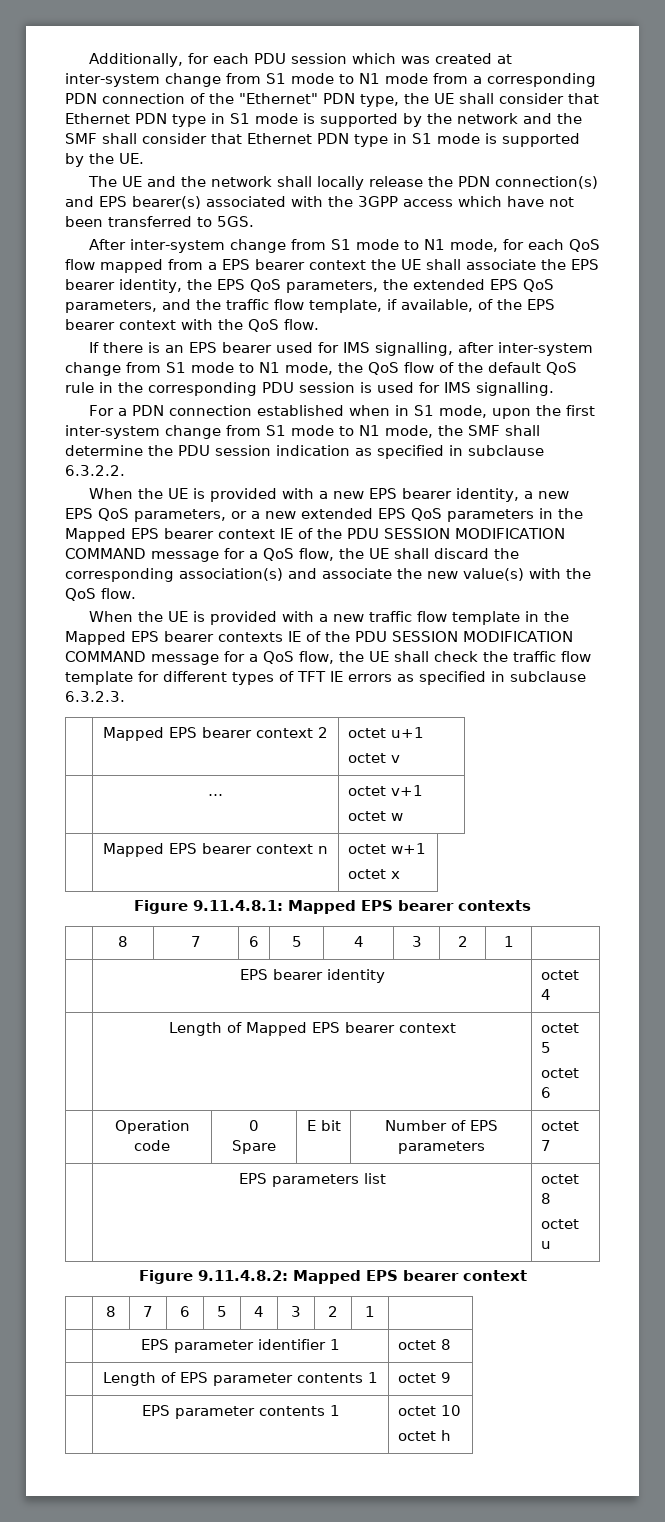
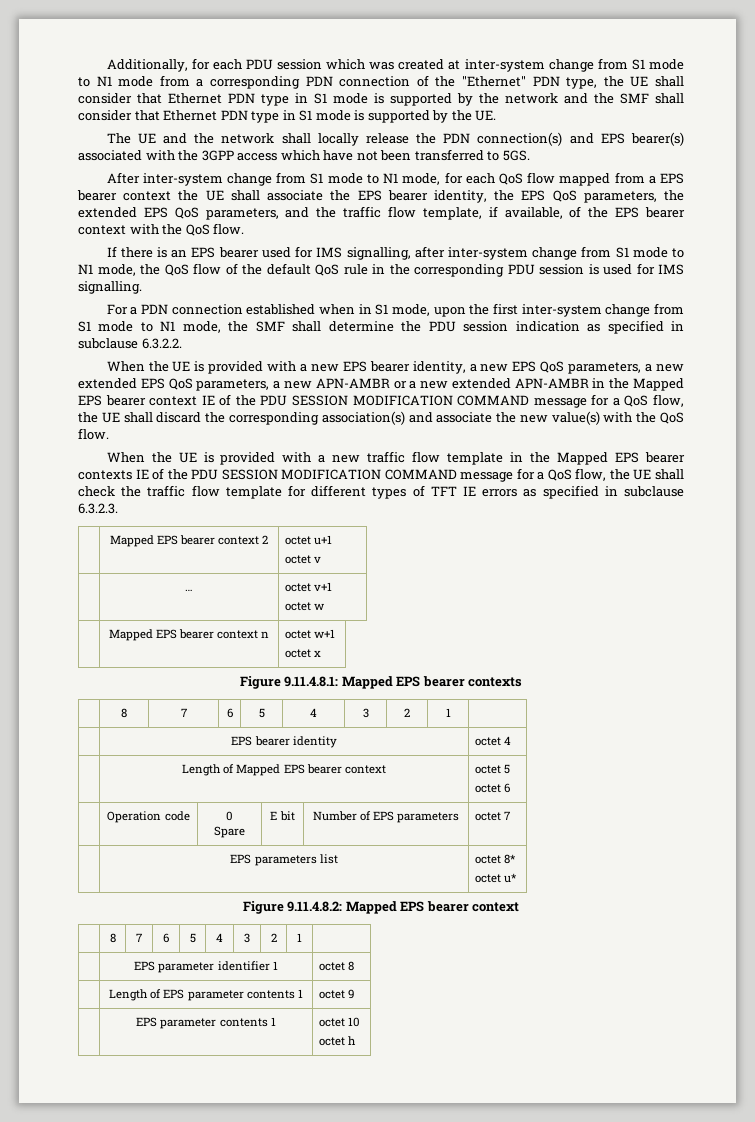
- When the UE is provided with a new EPS bearer identity, a new EPS QoS parameters, or a new extended EPS QoS parameters in the Mapped EPS bearer context IE of the PDU SESSION MODIFICATION COMMAND message for a QoS flow, the UE shall discard the corresponding association(s) and associate the new value(s) with the QoS flow.
+ When the UE is provided with a new EPS bearer identity, a new EPS QoS parameters, a new extended EPS QoS parameters, a new APN-AMBR or a new extended APN-AMBR in the Mapped EPS bearer context IE of the PDU SESSION MODIFICATION COMMAND message for a QoS flow, the UE shall discard the corresponding association(s) and associate the new value(s) with the QoS flow.
- | EPS parameters list | octet 8
- octet u
+ | EPS parameters list | octet 8*
+ octet u*

